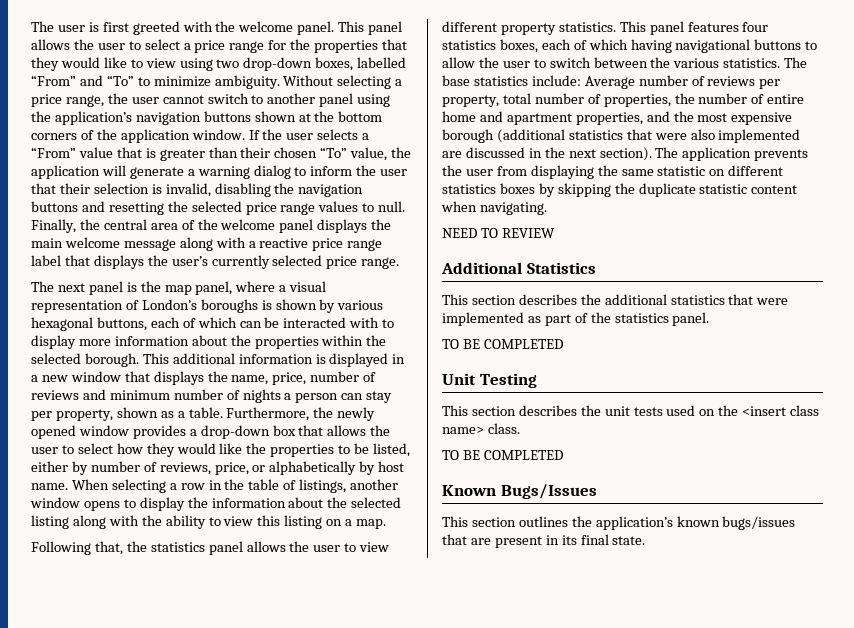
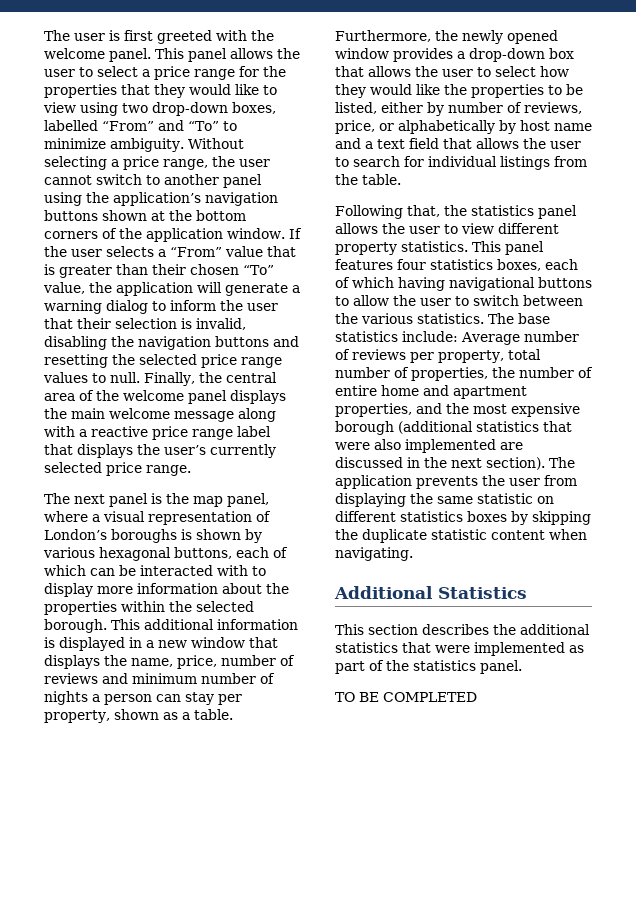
- Furthermore, the newly opened window provides a drop-down box that allows the user to select how they would like the properties to be listed, either by number of reviews, price, or alphabetically by host name. When selecting a row in the table of listings, another window opens to display the information about the selected listing along with the ability to view this listing on a map.
+ Furthermore, the newly opened window provides a drop-down box that allows the user to select how they would like the properties to be listed, either by number of reviews, price, or alphabetically by host name and a text field that allows the user to search for individual listings from the table.
- NEED TO REVIEW
- Unit Testing
- This section describes the unit tests used on the <insert class name> class.
- TO BE COMPLETED
- Known Bugs/Issues
- This section outlines the application’s known bugs/issues that are present in its final state.

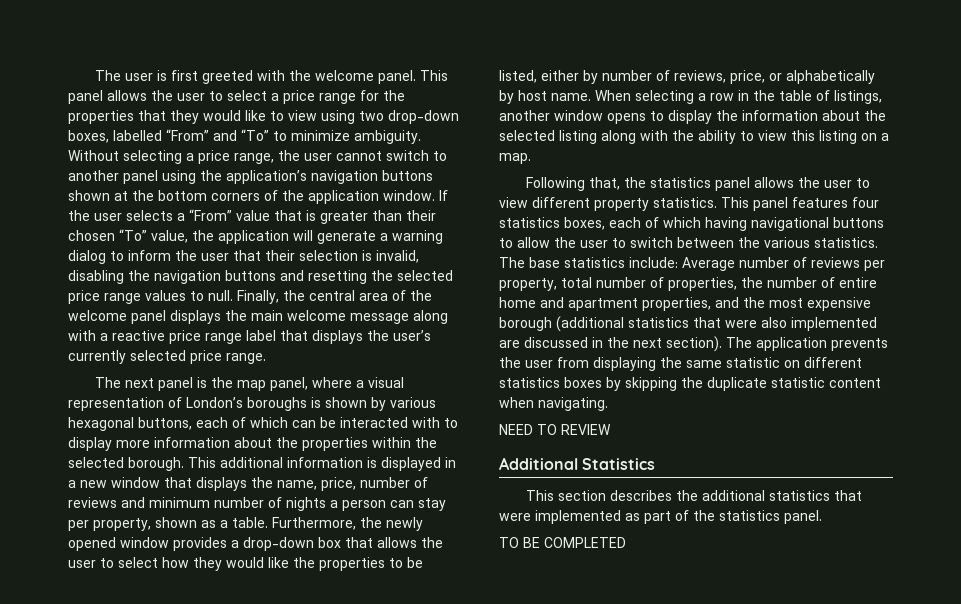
- Furthermore, the newly opened window provides a drop-down box that allows the user to select how they would like the properties to be listed, either by number of reviews, price, or alphabetically by host name and a text field that allows the user to search for individual listings from the table.
+ Furthermore, the newly opened window provides a drop-down box that allows the user to select how they would like the properties to be listed, either by number of reviews, price, or alphabetically by host name. When selecting a row in the table of listings, another window opens to display the information about the selected listing along with the ability to view this listing on a map.
+ NEED TO REVIEW

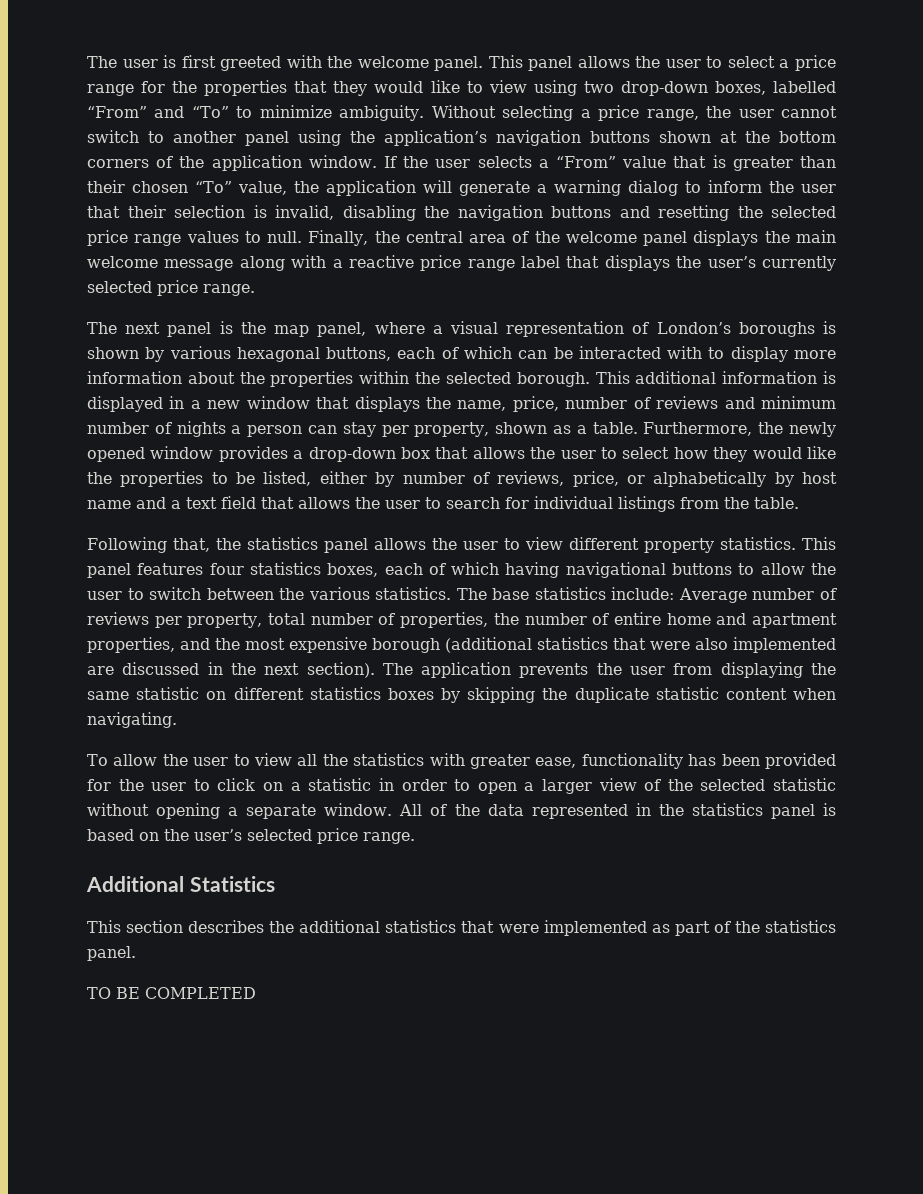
- Furthermore, the newly opened window provides a drop-down box that allows the user to select how they would like the properties to be listed, either by number of reviews, price, or alphabetically by host name. When selecting a row in the table of listings, another window opens to display the information about the selected listing along with the ability to view this listing on a map.
+ Furthermore, the newly opened window provides a drop-down box that allows the user to select how they would like the properties to be listed, either by number of reviews, price, or alphabetically by host name and a text field that allows the user to search for individual listings from the table.
- NEED TO REVIEW
+ To allow the user to view all the statistics with greater ease, functionality has been provided for the user to click on a statistic in order to open a larger view of the selected statistic without opening a separate window. All of the data represented in the statistics panel is based on the user’s selected price range.

